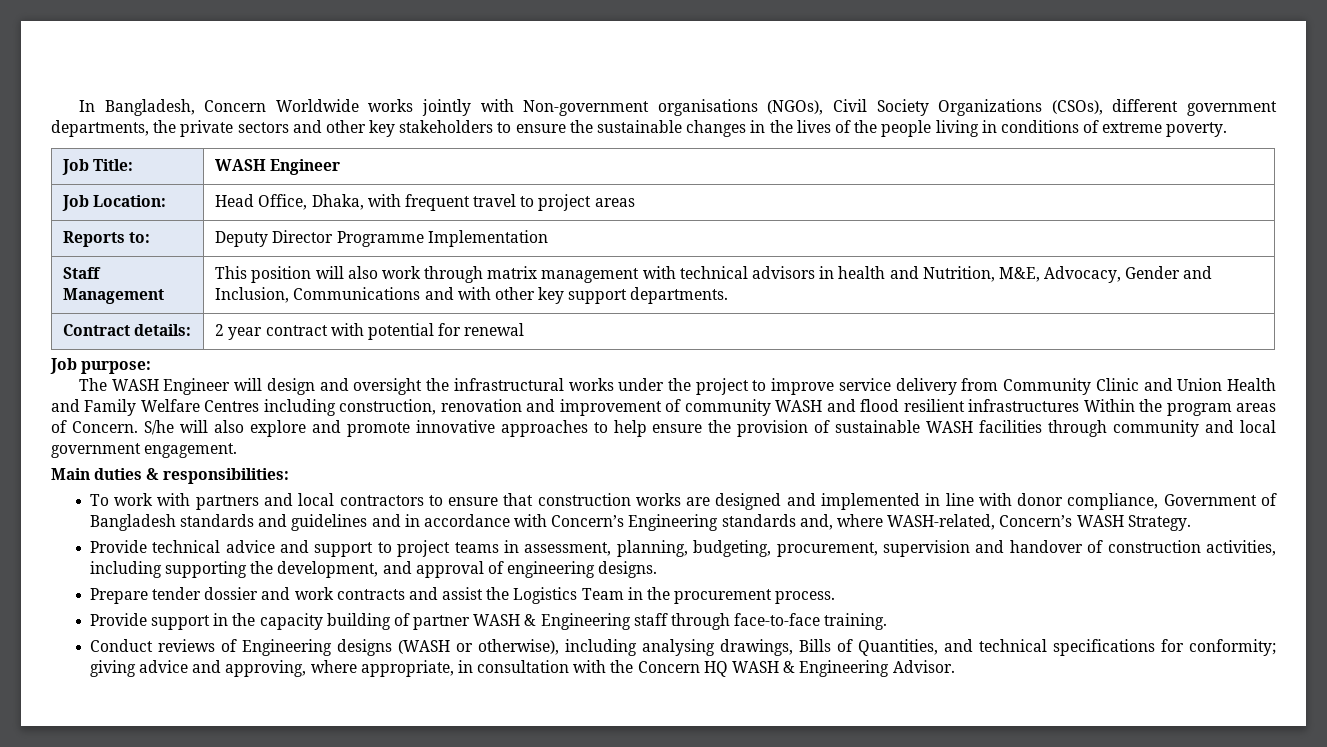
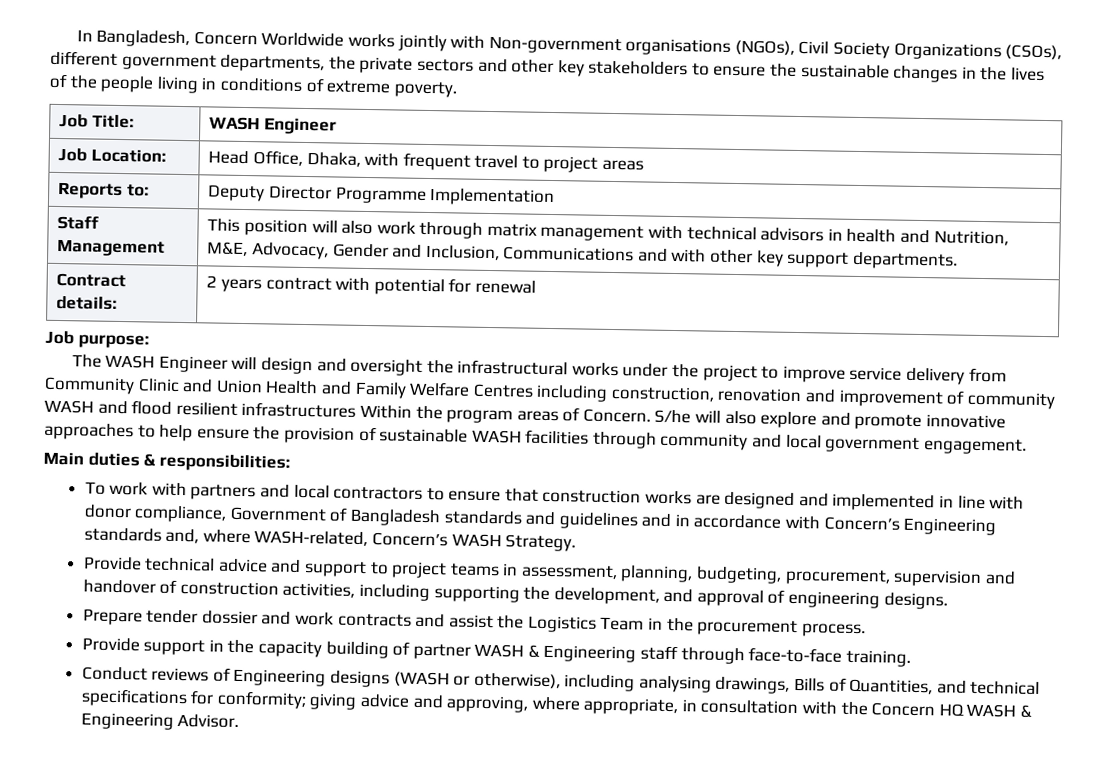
- Contract details: | 2 year contract with potential for renewal
+ Contract details: | 2 years contract with potential for renewal

